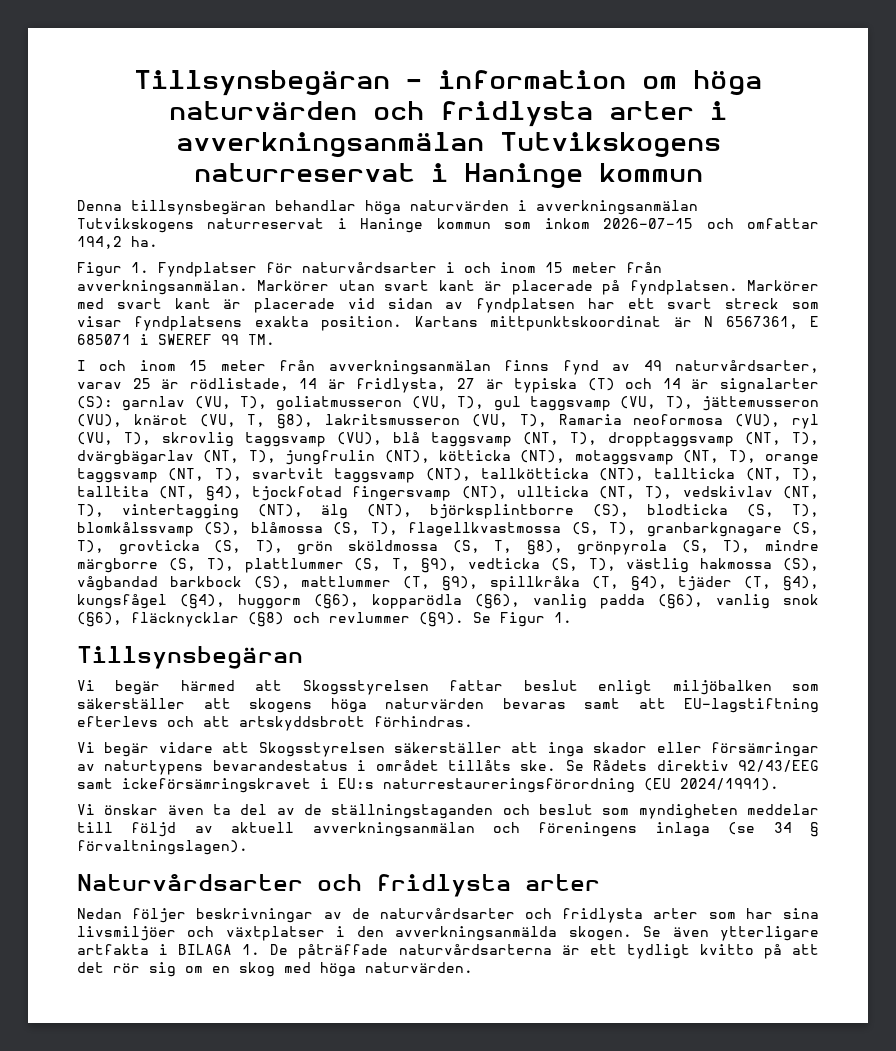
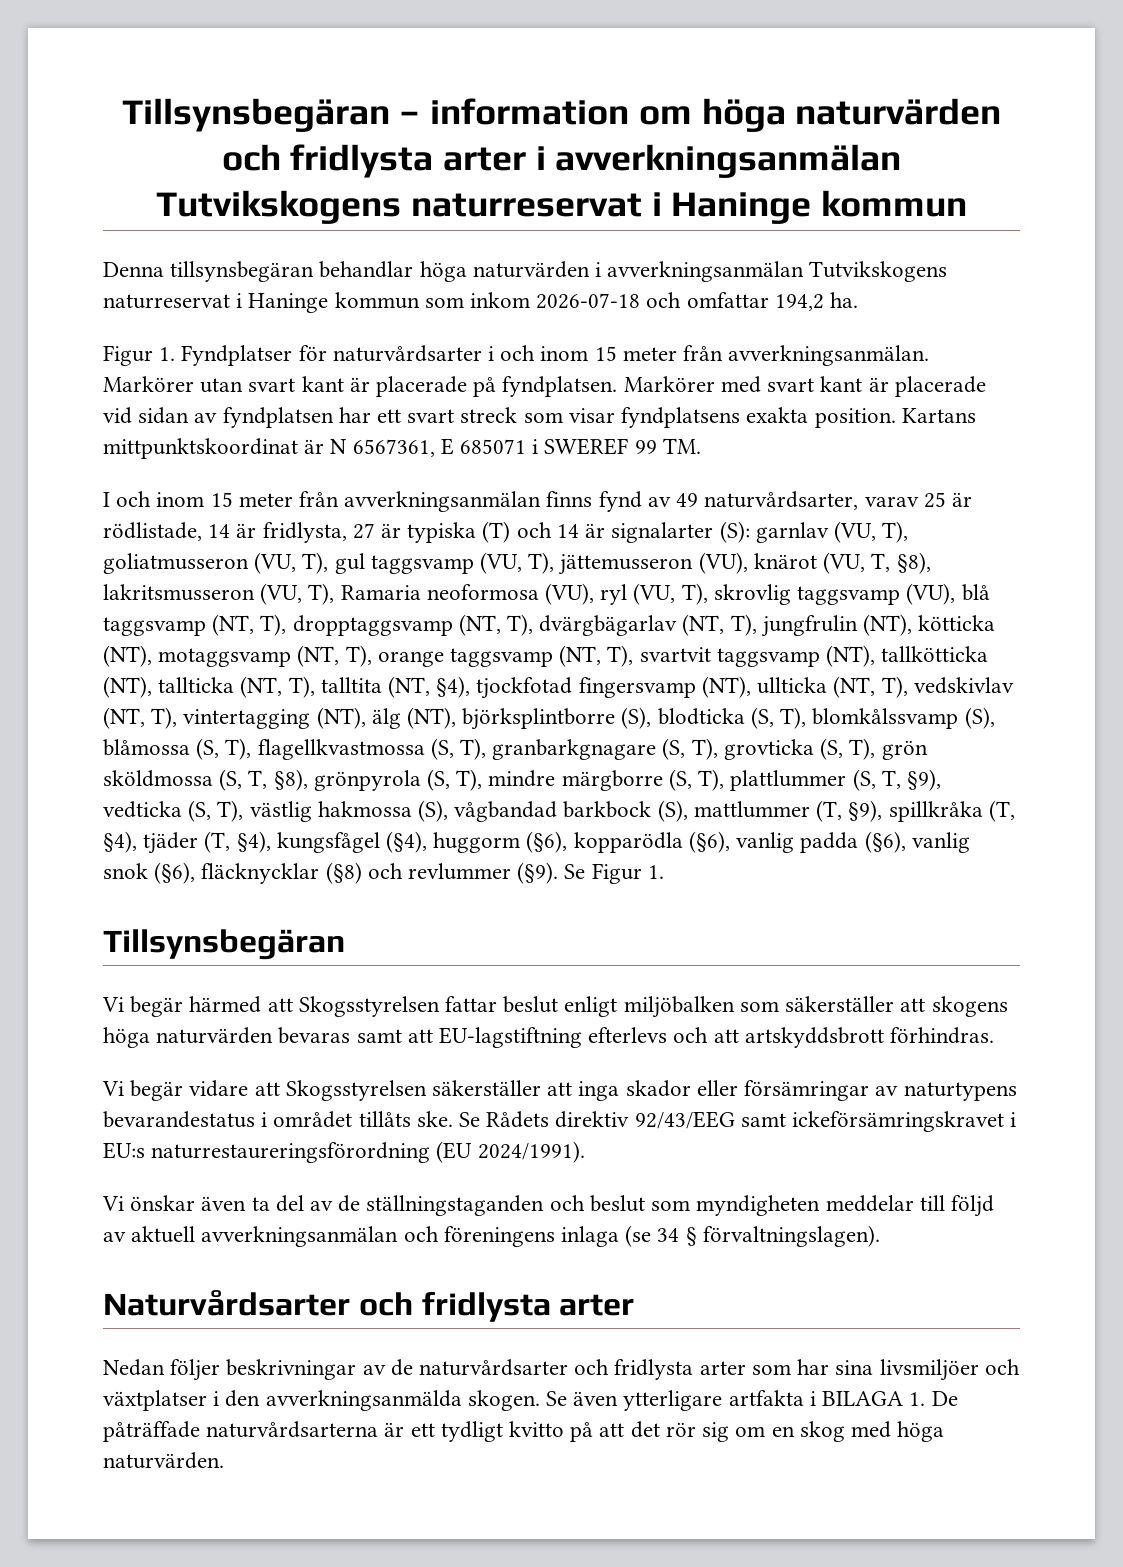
- Denna tillsynsbegäran behandlar höga naturvärden i avverkningsanmälan Tutvikskogens naturreservat i Haninge kommun som inkom 2026-07-15 och omfattar 194,2 ha.
+ Denna tillsynsbegäran behandlar höga naturvärden i avverkningsanmälan Tutvikskogens naturreservat i Haninge kommun som inkom 2026-07-18 och omfattar 194,2 ha.

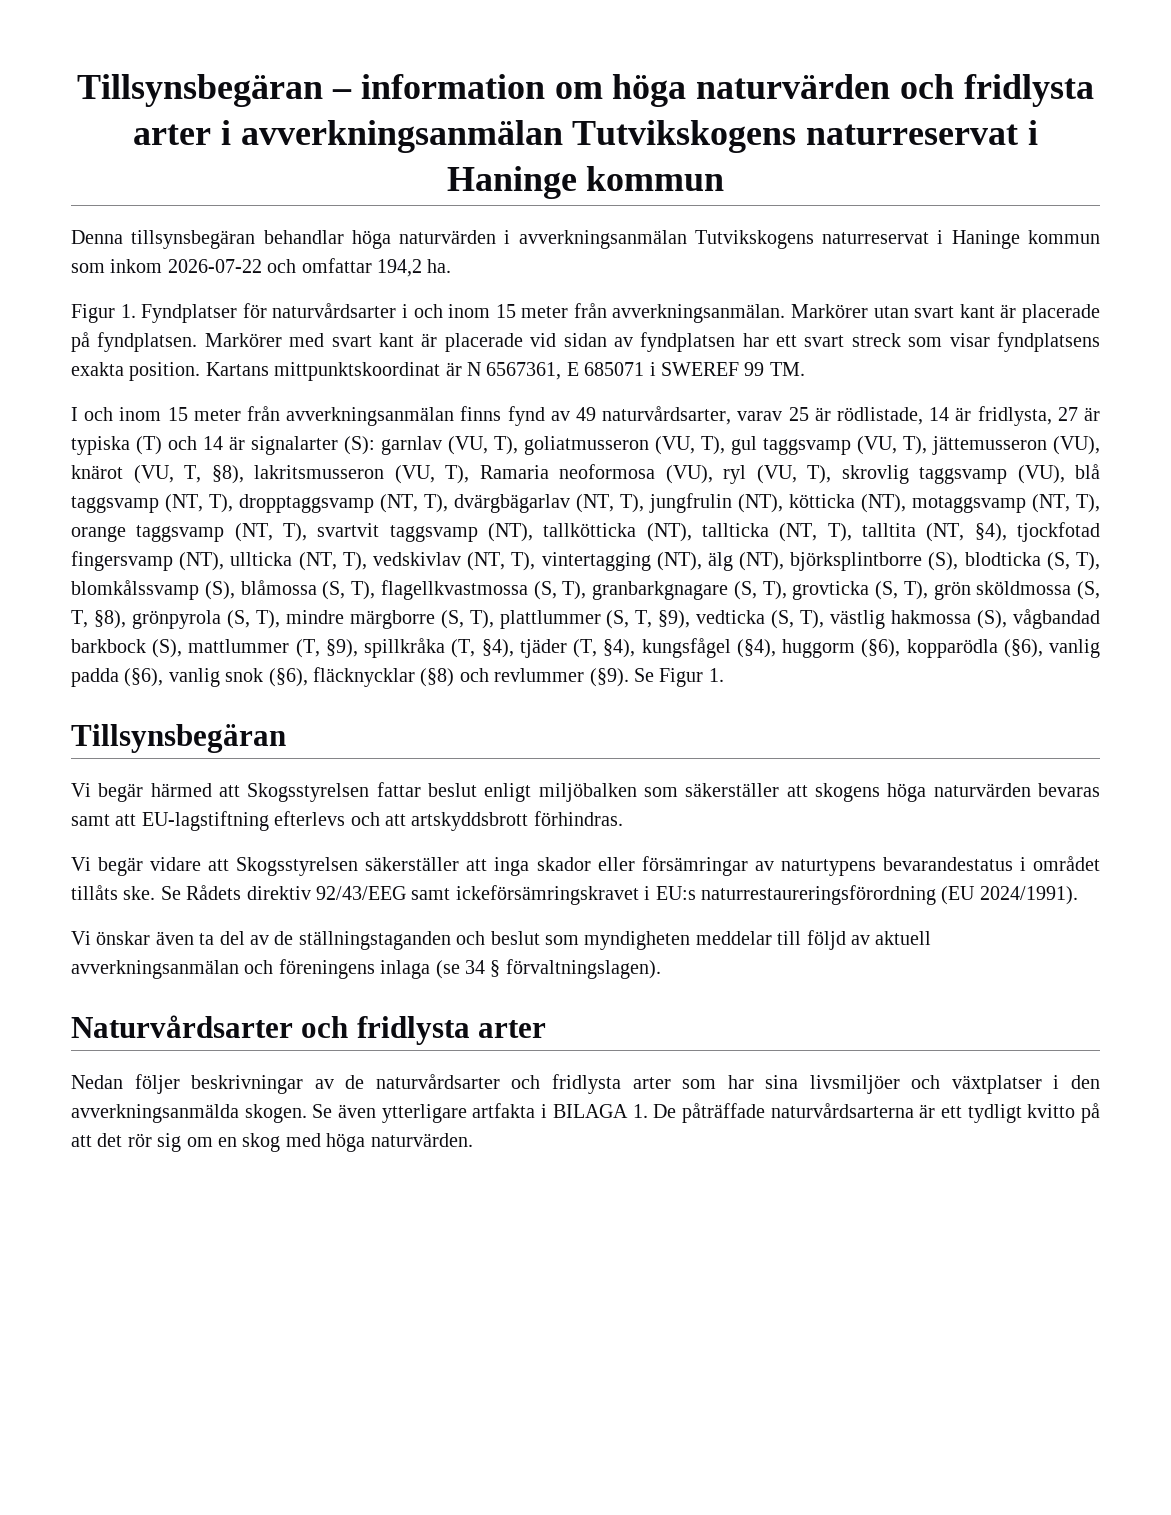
- Denna tillsynsbegäran behandlar höga naturvärden i avverkningsanmälan Tutvikskogens naturreservat i Haninge kommun som inkom 2026-07-18 och omfattar 194,2 ha.
+ Denna tillsynsbegäran behandlar höga naturvärden i avverkningsanmälan Tutvikskogens naturreservat i Haninge kommun som inkom 2026-07-22 och omfattar 194,2 ha.

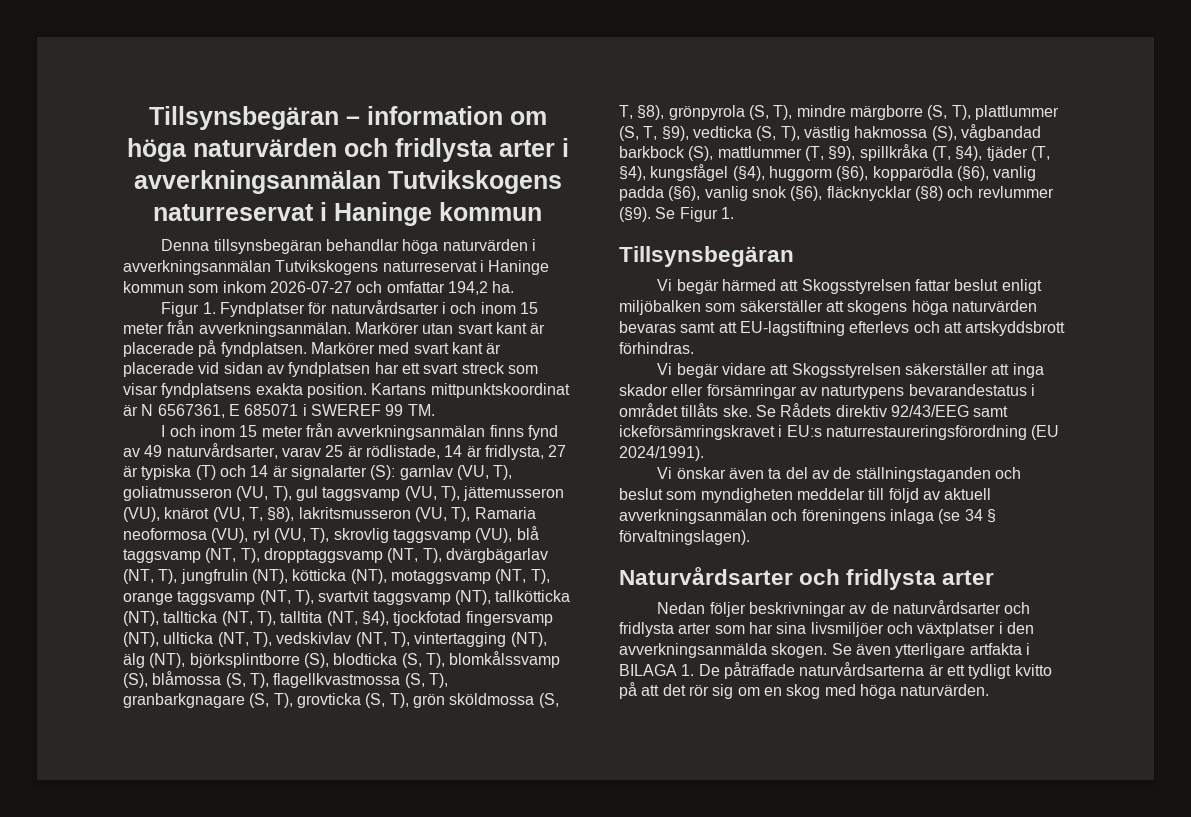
- Denna tillsynsbegäran behandlar höga naturvärden i avverkningsanmälan Tutvikskogens naturreservat i Haninge kommun som inkom 2026-07-22 och omfattar 194,2 ha.
+ Denna tillsynsbegäran behandlar höga naturvärden i avverkningsanmälan Tutvikskogens naturreservat i Haninge kommun som inkom 2026-07-27 och omfattar 194,2 ha.

